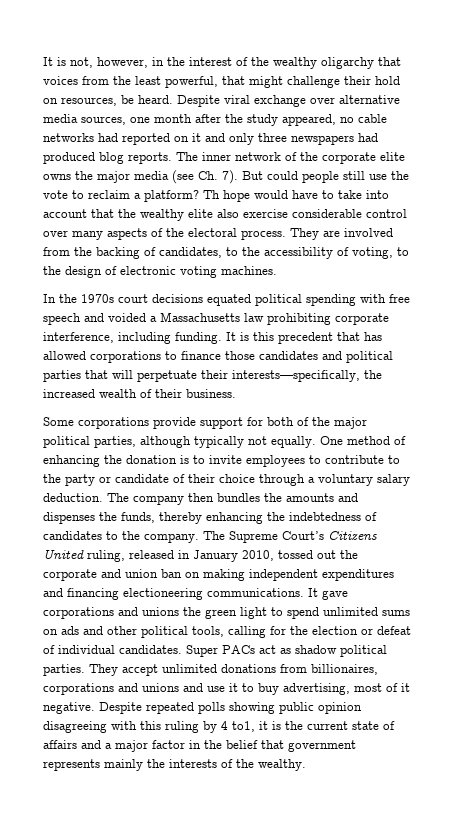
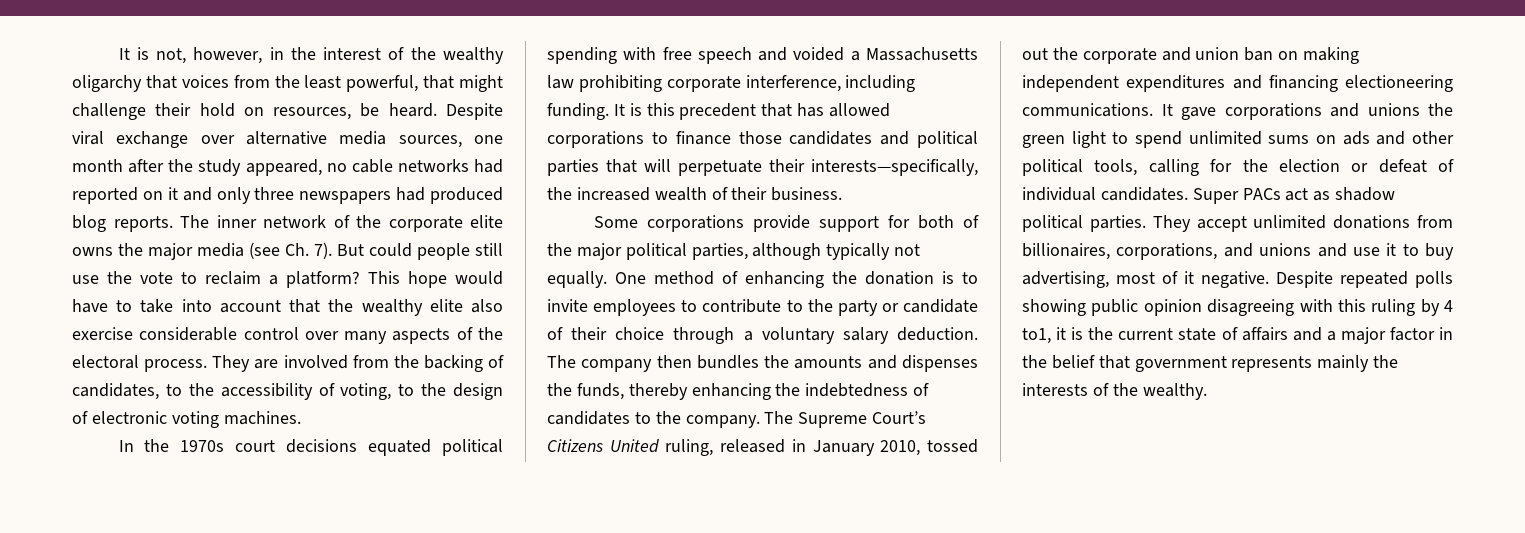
- Th hope would have to take into account that the wealthy elite also exercise considerable control over many aspects of the electoral process.
+ This hope would have to take into account that the wealthy elite also exercise considerable control over many aspects of the electoral process.
- They accept unlimited donations from billionaires, corporations and unions and use it to buy advertising, most of it negative.
+ They accept unlimited donations from billionaires, corporations, and unions and use it to buy advertising, most of it negative.

